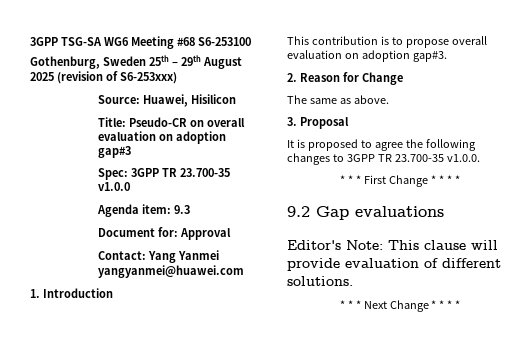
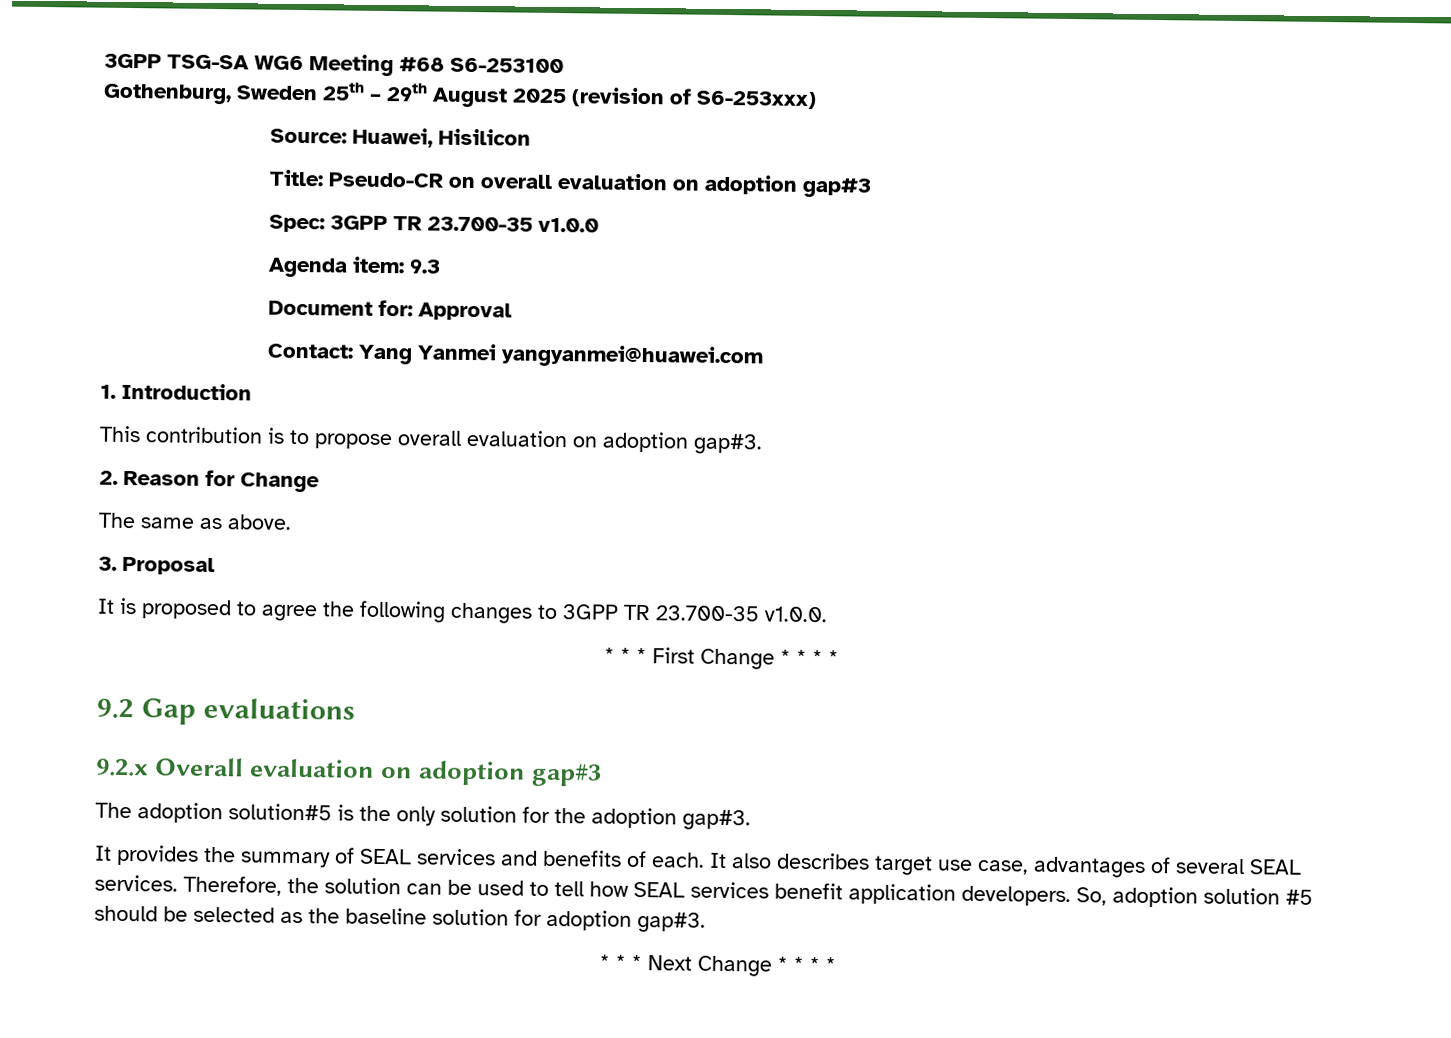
- Editor's Note: This clause will provide evaluation of different solutions.
+ 9.2.x Overall evaluation on adoption gap#3
+ The adoption solution#5 is the only solution for the adoption gap#3.
+ It provides the summary of SEAL services and benefits of each. It also describes target use case, advantages of several SEAL services. Therefore, the solution can be used to tell how SEAL services benefit application developers. So, adoption solution #5 should be selected as the baseline solution for adoption gap#3.

